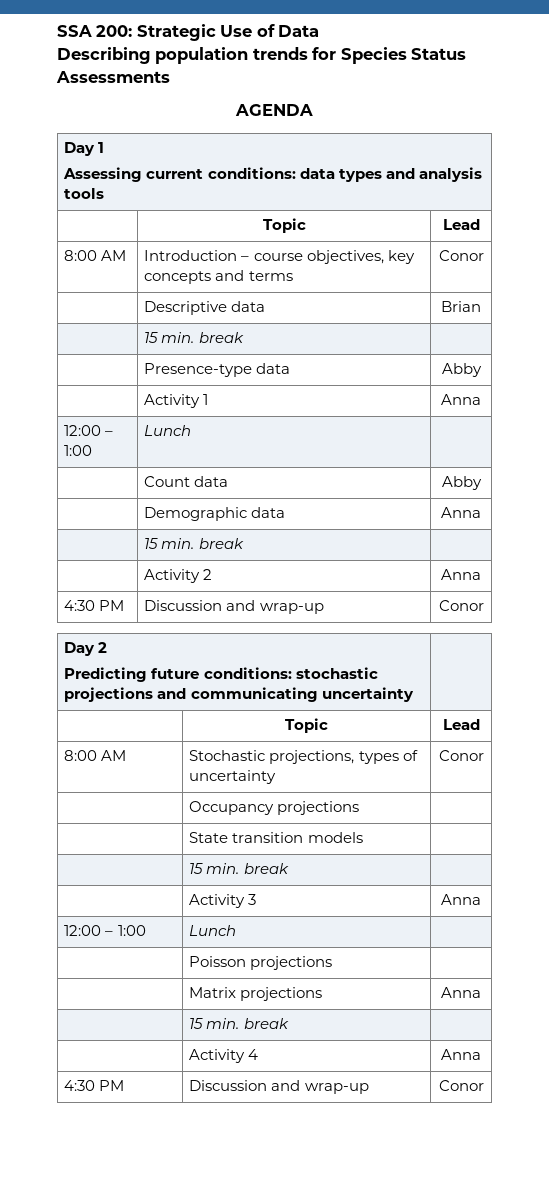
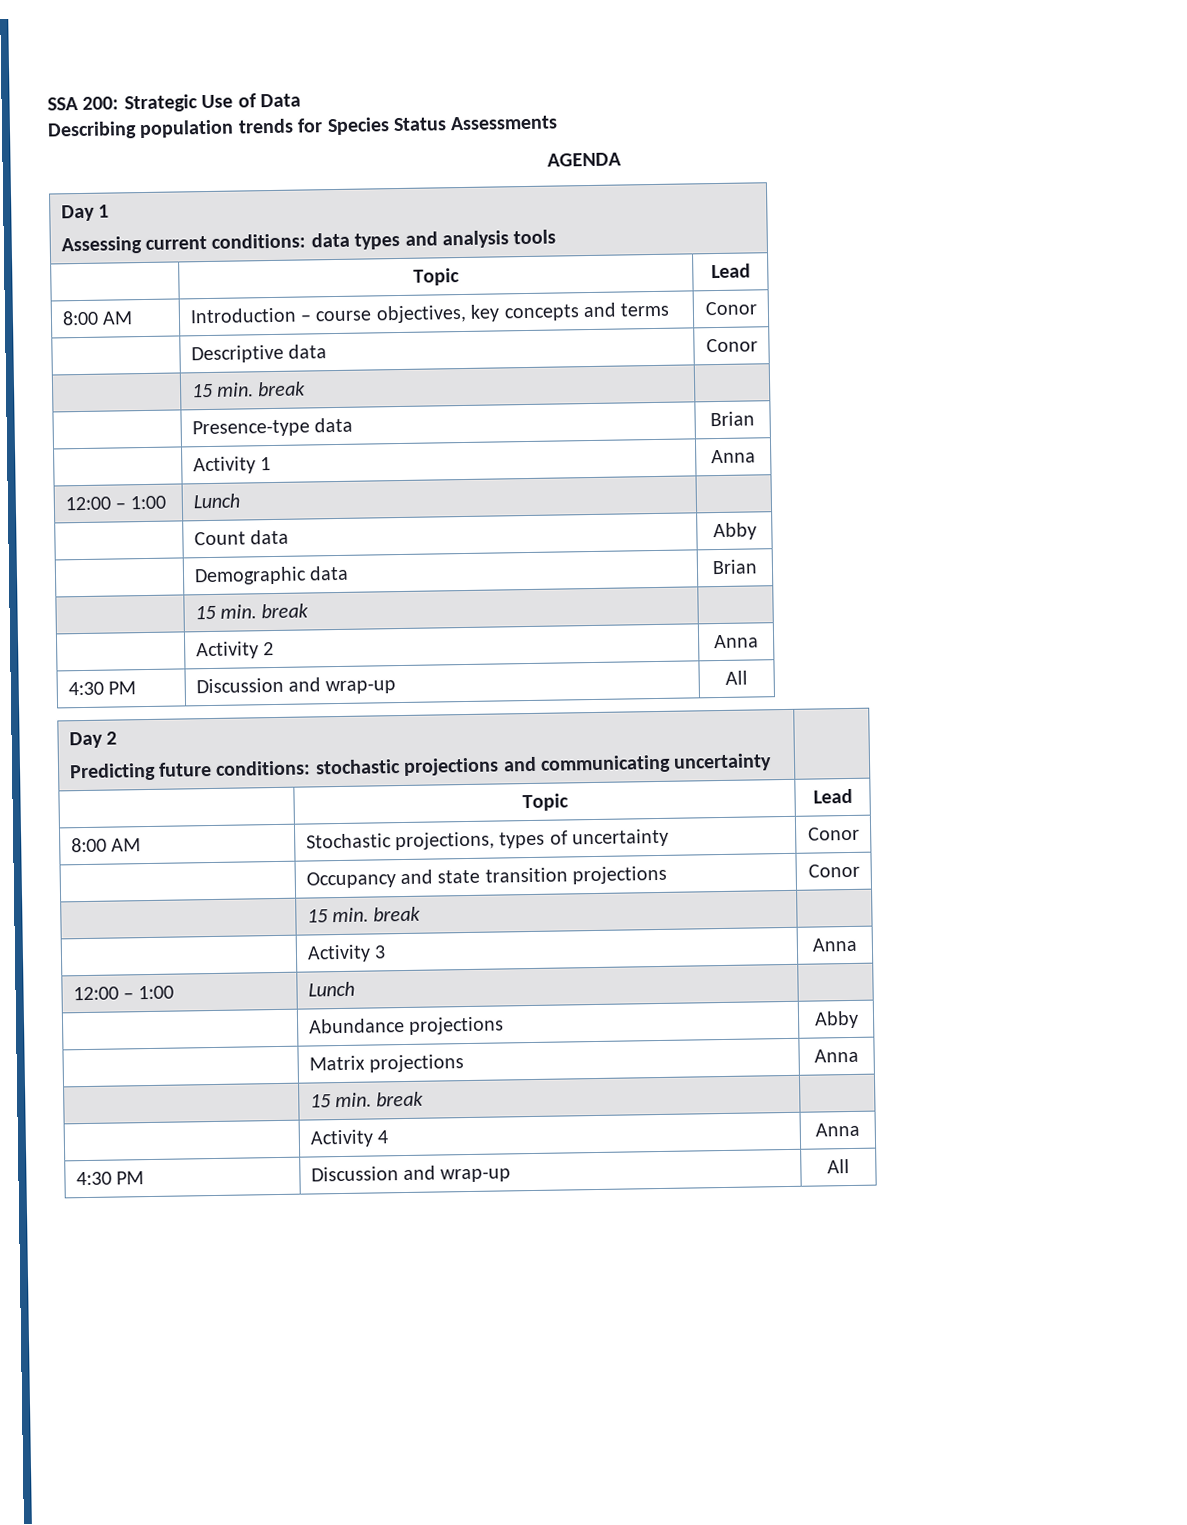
- | Descriptive data | Brian
+ | Descriptive data | Conor
- | Presence-type data | Abby
+ | Presence-type data | Brian
- | Demographic data | Anna
+ | Demographic data | Brian
  | Activity 2 | Anna
- 4:30 PM | Discussion and wrap-up | Conor
+ 4:30 PM | Discussion and wrap-up | All
- | Occupancy projections |
- | State transition models |
+ | Occupancy and state transition projections | Conor
- | Poisson projections |
+ | Abundance projections | Abby
  | Activity 4 | Anna
- 4:30 PM | Discussion and wrap-up | Conor
+ 4:30 PM | Discussion and wrap-up | All

